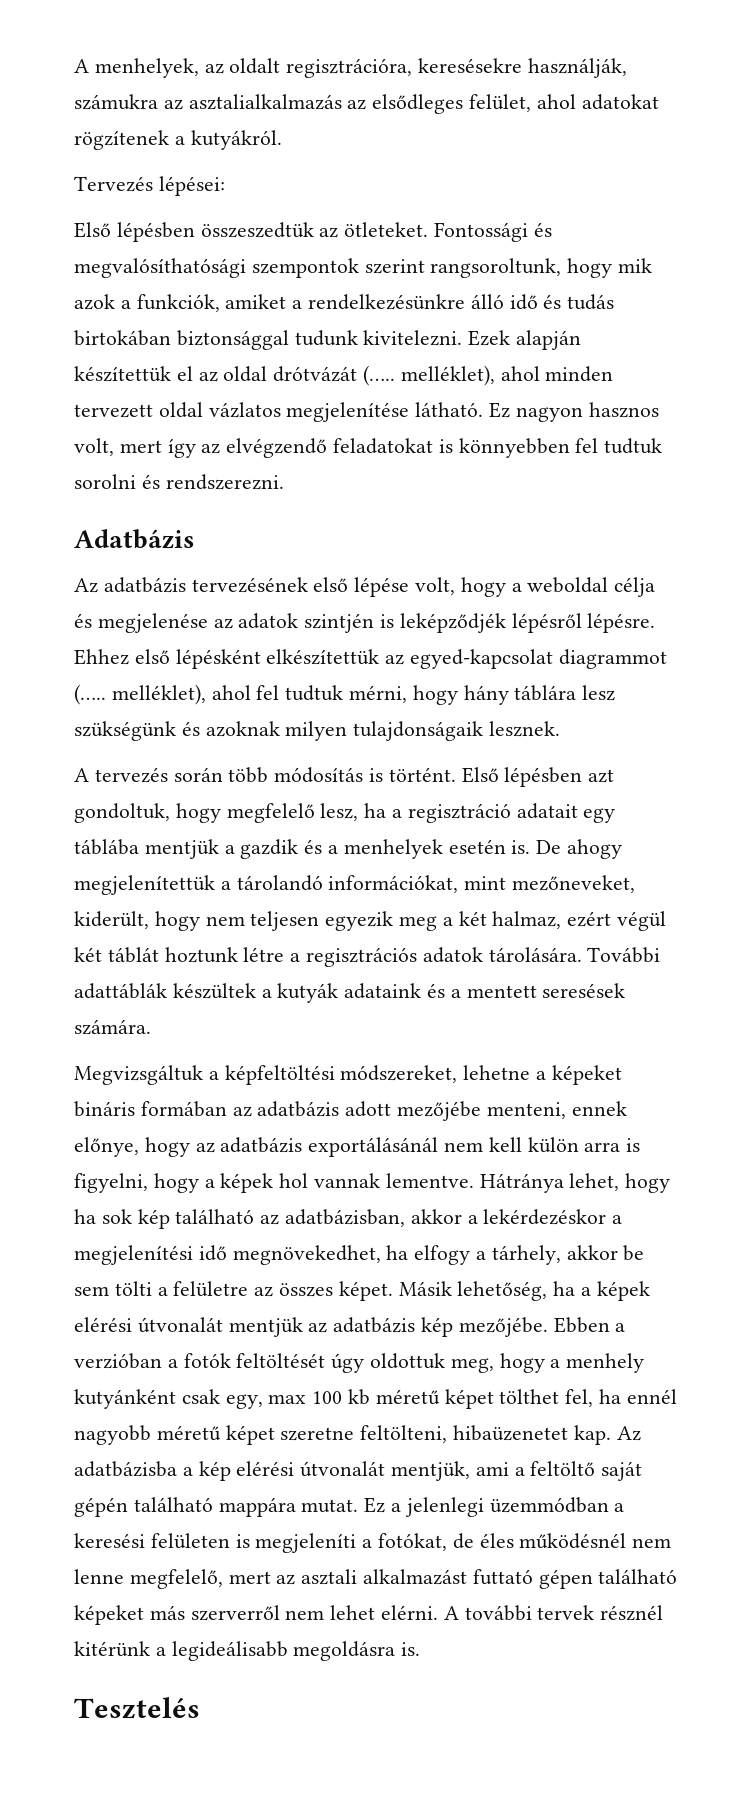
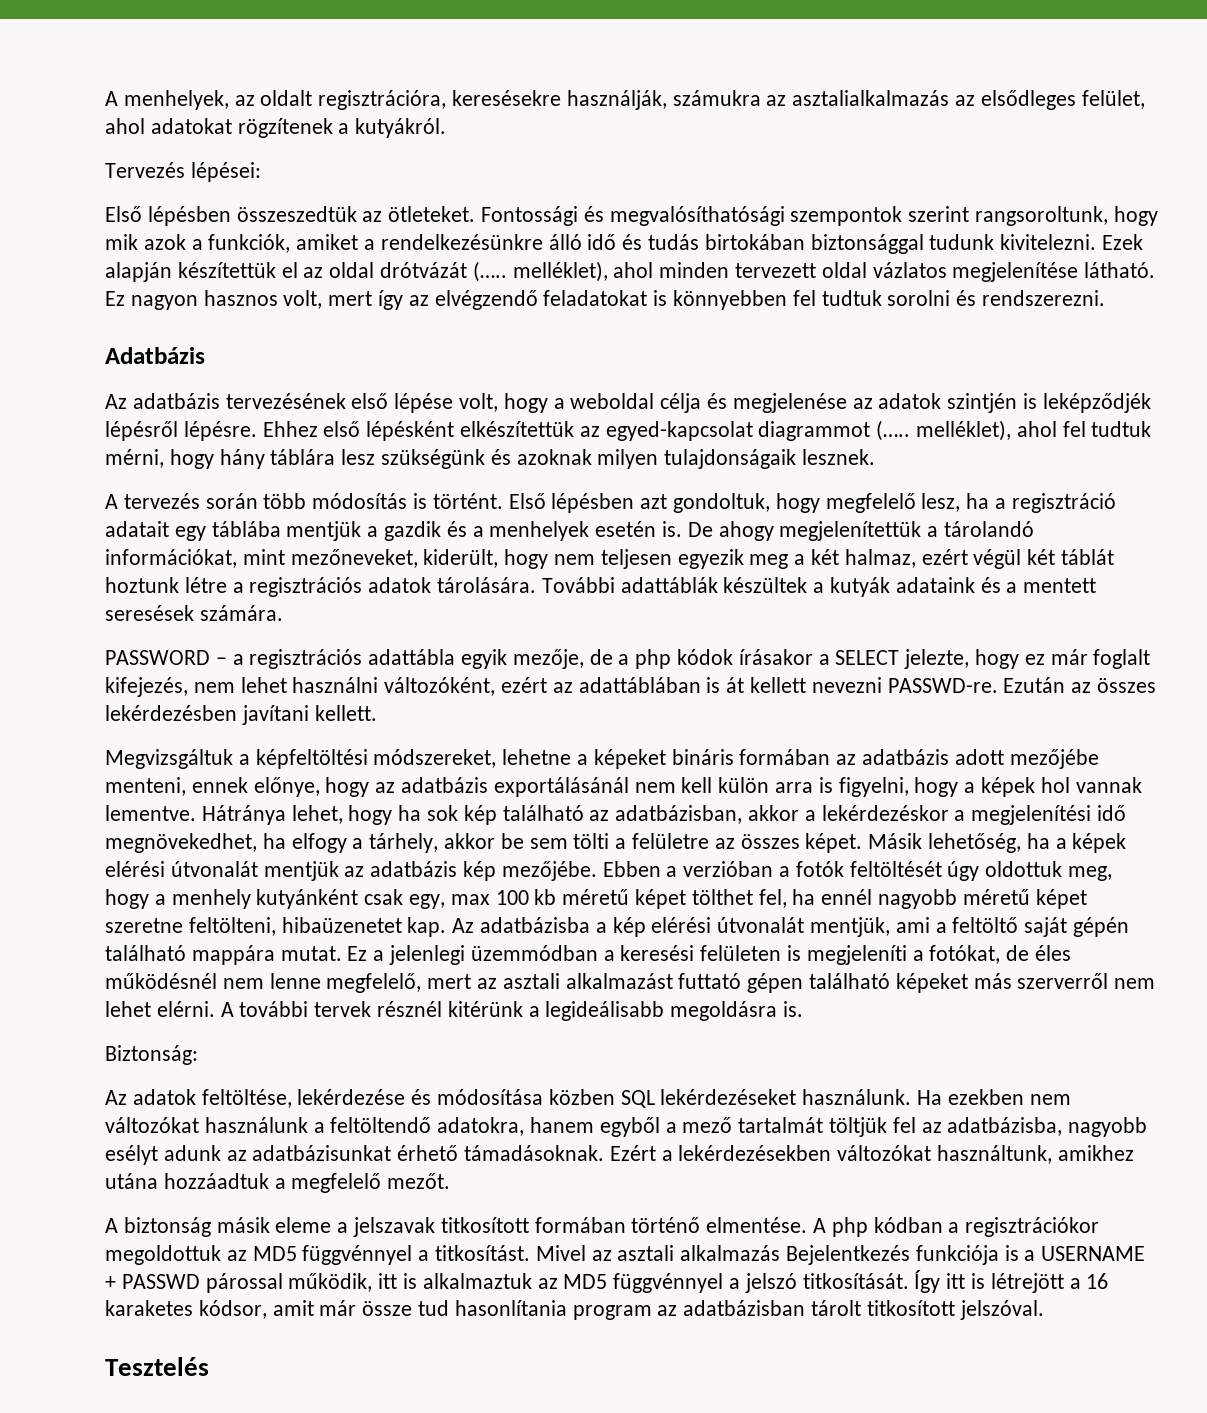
+ PASSWORD – a regisztrációs adattábla egyik mezője, de a php kódok írásakor a SELECT jelezte, hogy ez már foglalt kifejezés, nem lehet használni változóként, ezért az adattáblában is át kellett nevezni PASSWD-re. Ezután az összes lekérdezésben javítani kellett.
+ Biztonság:
+ Az adatok feltöltése, lekérdezése és módosítása közben SQL lekérdezéseket használunk. Ha ezekben nem változókat használunk a feltöltendő adatokra, hanem egyből a mező tartalmát töltjük fel az adatbázisba, nagyobb esélyt adunk az adatbázisunkat érhető támadásoknak. Ezért a lekérdezésekben változókat használtunk, amikhez utána hozzáadtuk a megfelelő mezőt.
+ A biztonság másik eleme a jelszavak titkosított formában történő elmentése. A php kódban a regisztrációkor megoldottuk az MD5 függvénnyel a titkosítást. Mivel az asztali alkalmazás Bejelentkezés funkciója is a USERNAME + PASSWD párossal működik, itt is alkalmaztuk az MD5 függvénnyel a jelszó titkosítását. Így itt is létrejött a 16 karaketes kódsor, amit már össze tud hasonlítania program az adatbázisban tárolt titkosított jelszóval.

